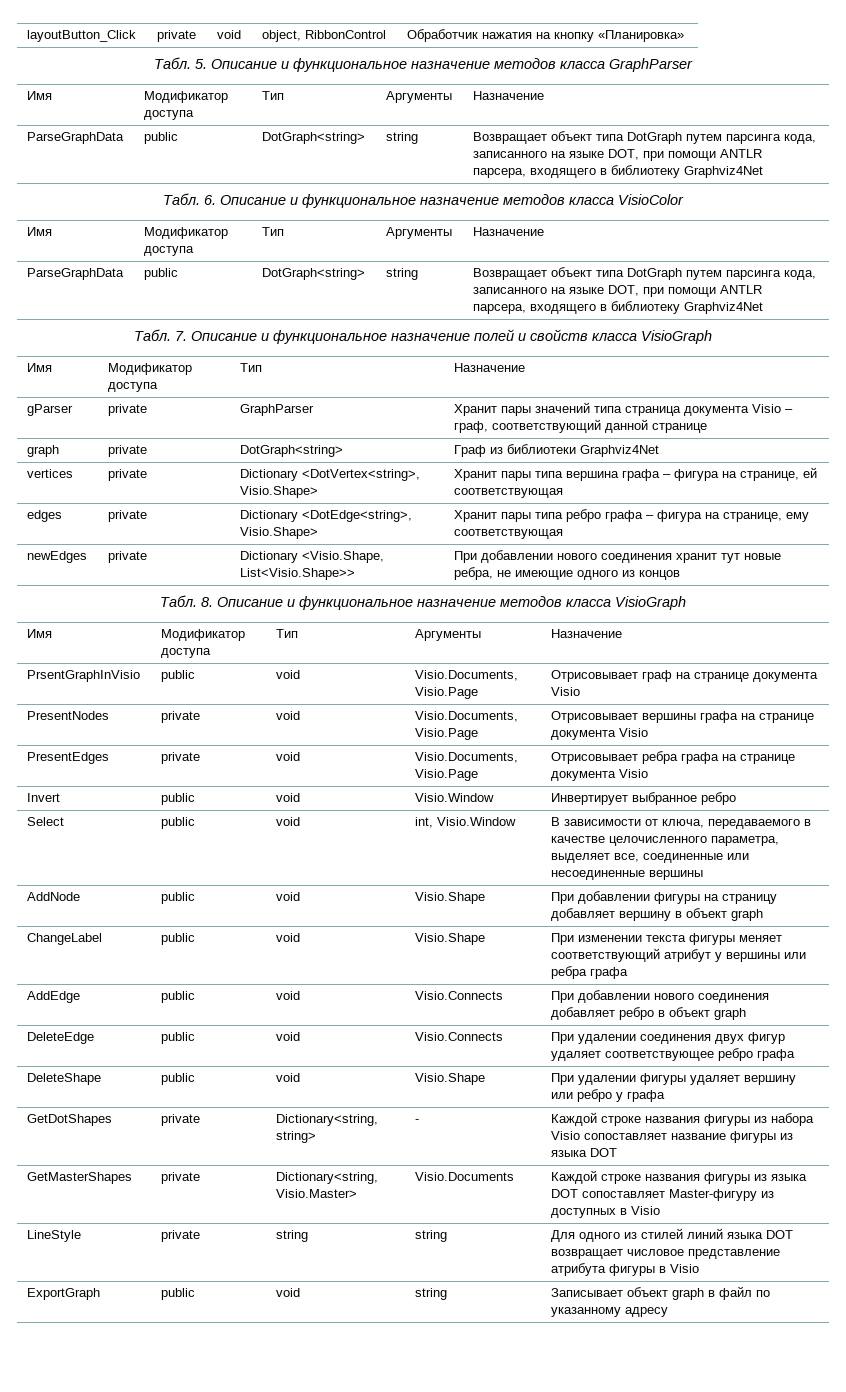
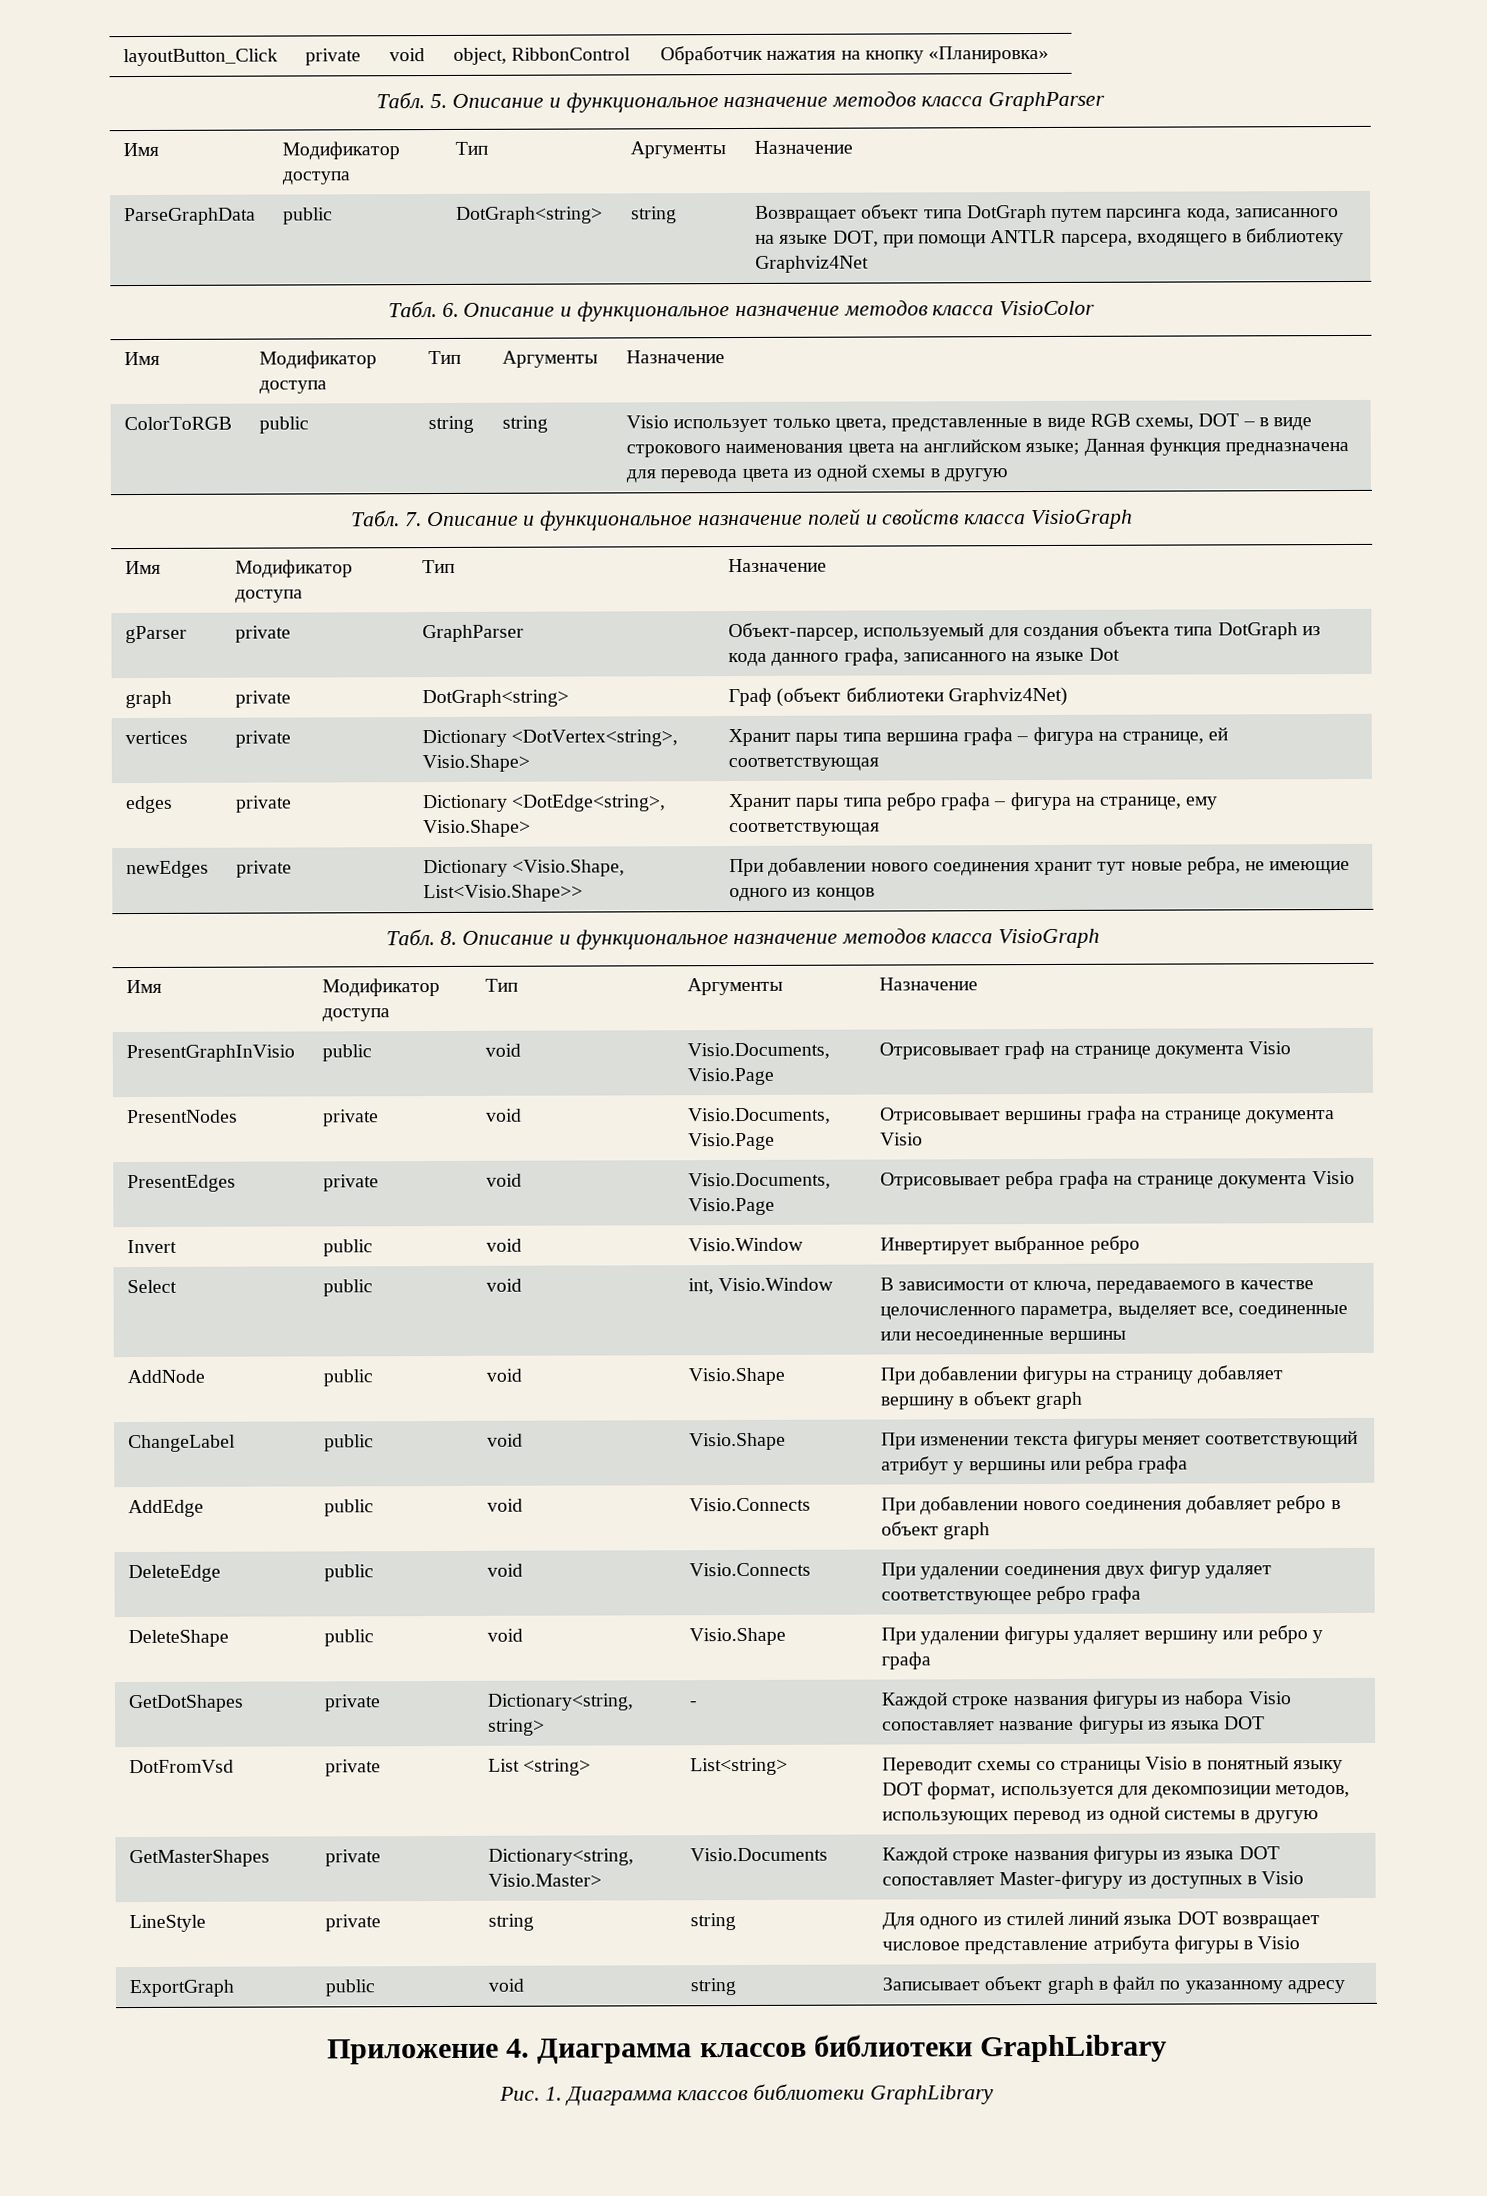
  6. Описание и функциональное назначение методов класса VisioColor
  Имя | Модификатор доступа | Тип | Аргументы | Назначение
- ParseGraphData | public | DotGraph<string> | string | Возвращает объект типа DotGraph путем парсинга кода, записанного на языке DOT, при помощи ANTLR парсера, входящего в библиотеку Graphviz4Net
+ ColorToRGB | public | string | string | Visio использует только цвета, представленные в виде RGB схемы, DOT – в виде строкового наименования цвета на английском языке; Данная функция предназначена для перевода цвета из одной схемы в другую
- gParser | private | GraphParser | Хранит пары значений типа страница документа Visio – граф, соответствующий данной странице
+ gParser | private | GraphParser | Объект-парсер, используемый для создания объекта типа DotGraph из кода данного графа, записанного на языке Dot
- graph | private | DotGraph<string> | Граф из библиотеки Graphviz4Net
+ graph | private | DotGraph<string> | Граф (объект библиотеки Graphviz4Net)
- PrsentGraphInVisio | public | void | Visio.Documents, Visio.Page | Отрисовывает граф на странице документа Visio
+ PresentGraphInVisio | public | void | Visio.Documents, Visio.Page | Отрисовывает граф на странице документа Visio
+ DotFromVsd | private | List <string> | List<string> | Переводит схемы со страницы Visio в понятный языку DOT формат, используется для декомпозиции методов, использующих перевод из одной системы в другую
+ Приложение 4. Диаграмма классов библиотеки GraphLibrary
+ Рис. 1. Диаграмма классов библиотеки GraphLibrary

